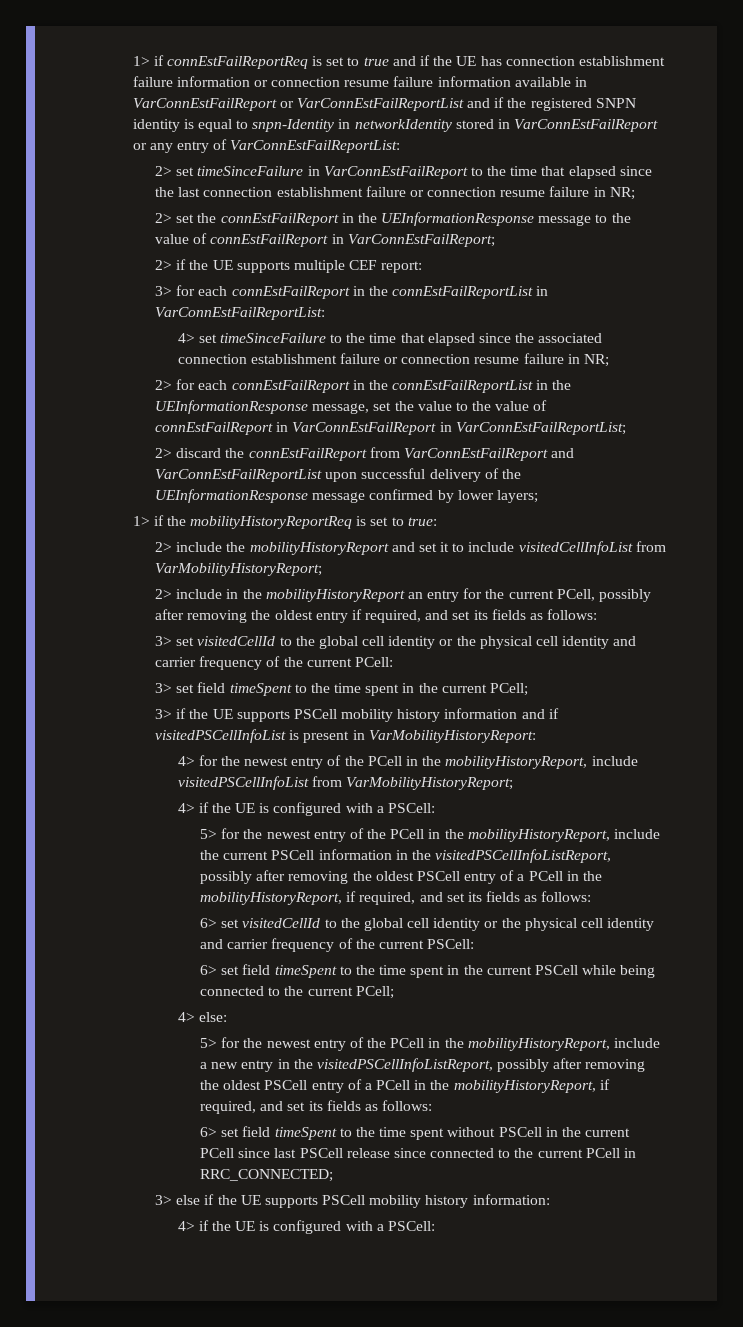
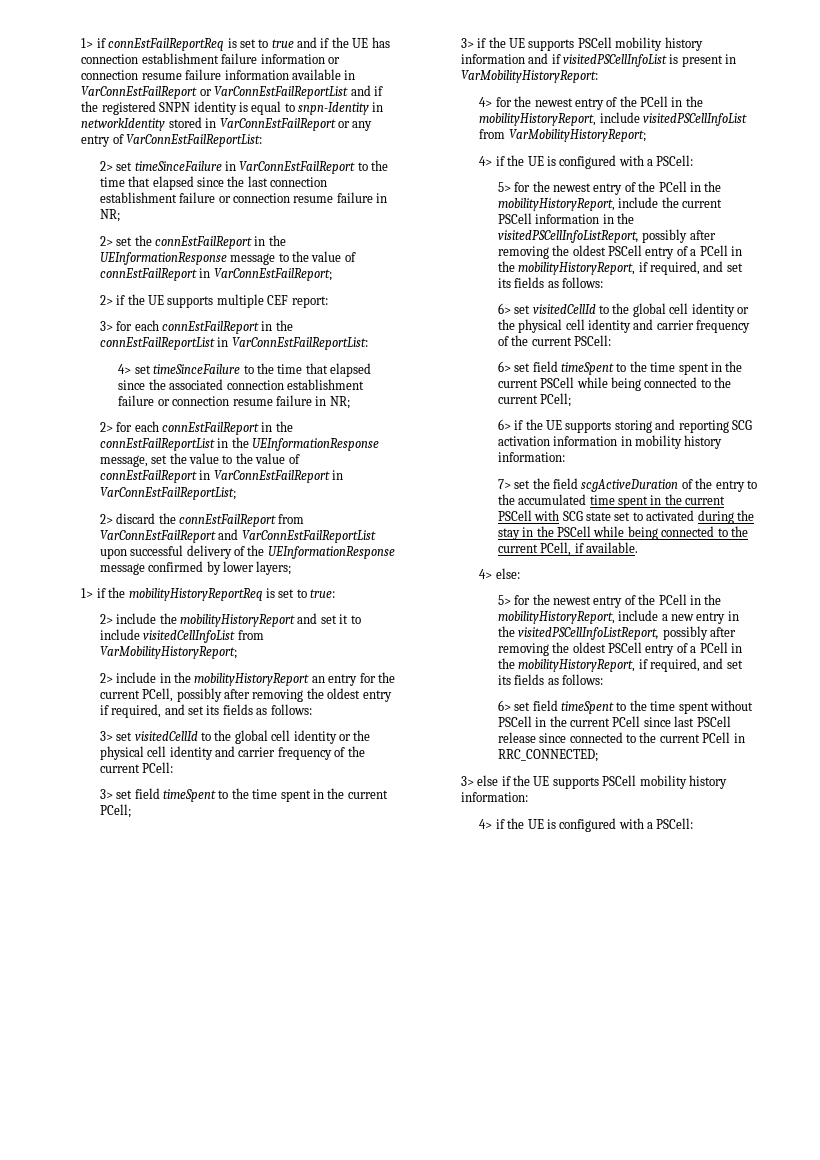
+ 6> if the UE supports storing and reporting SCG activation information in mobility history information:
+ 7> set the field scgActiveDuration of the entry to the accumulated time spent in the current PSCell with SCG state set to activated during the stay in the PSCell while being connected to the current PCell, if available.

